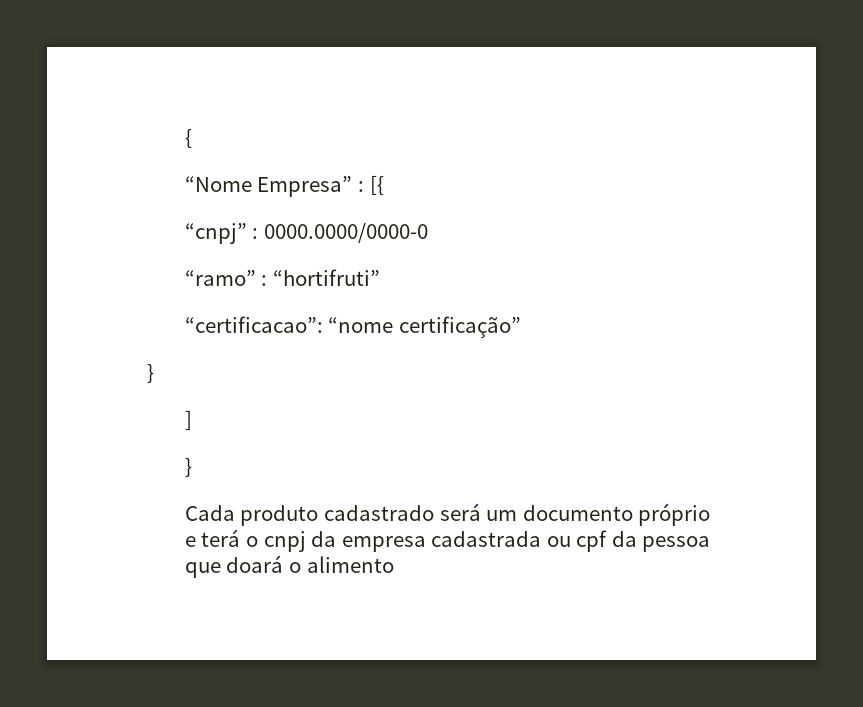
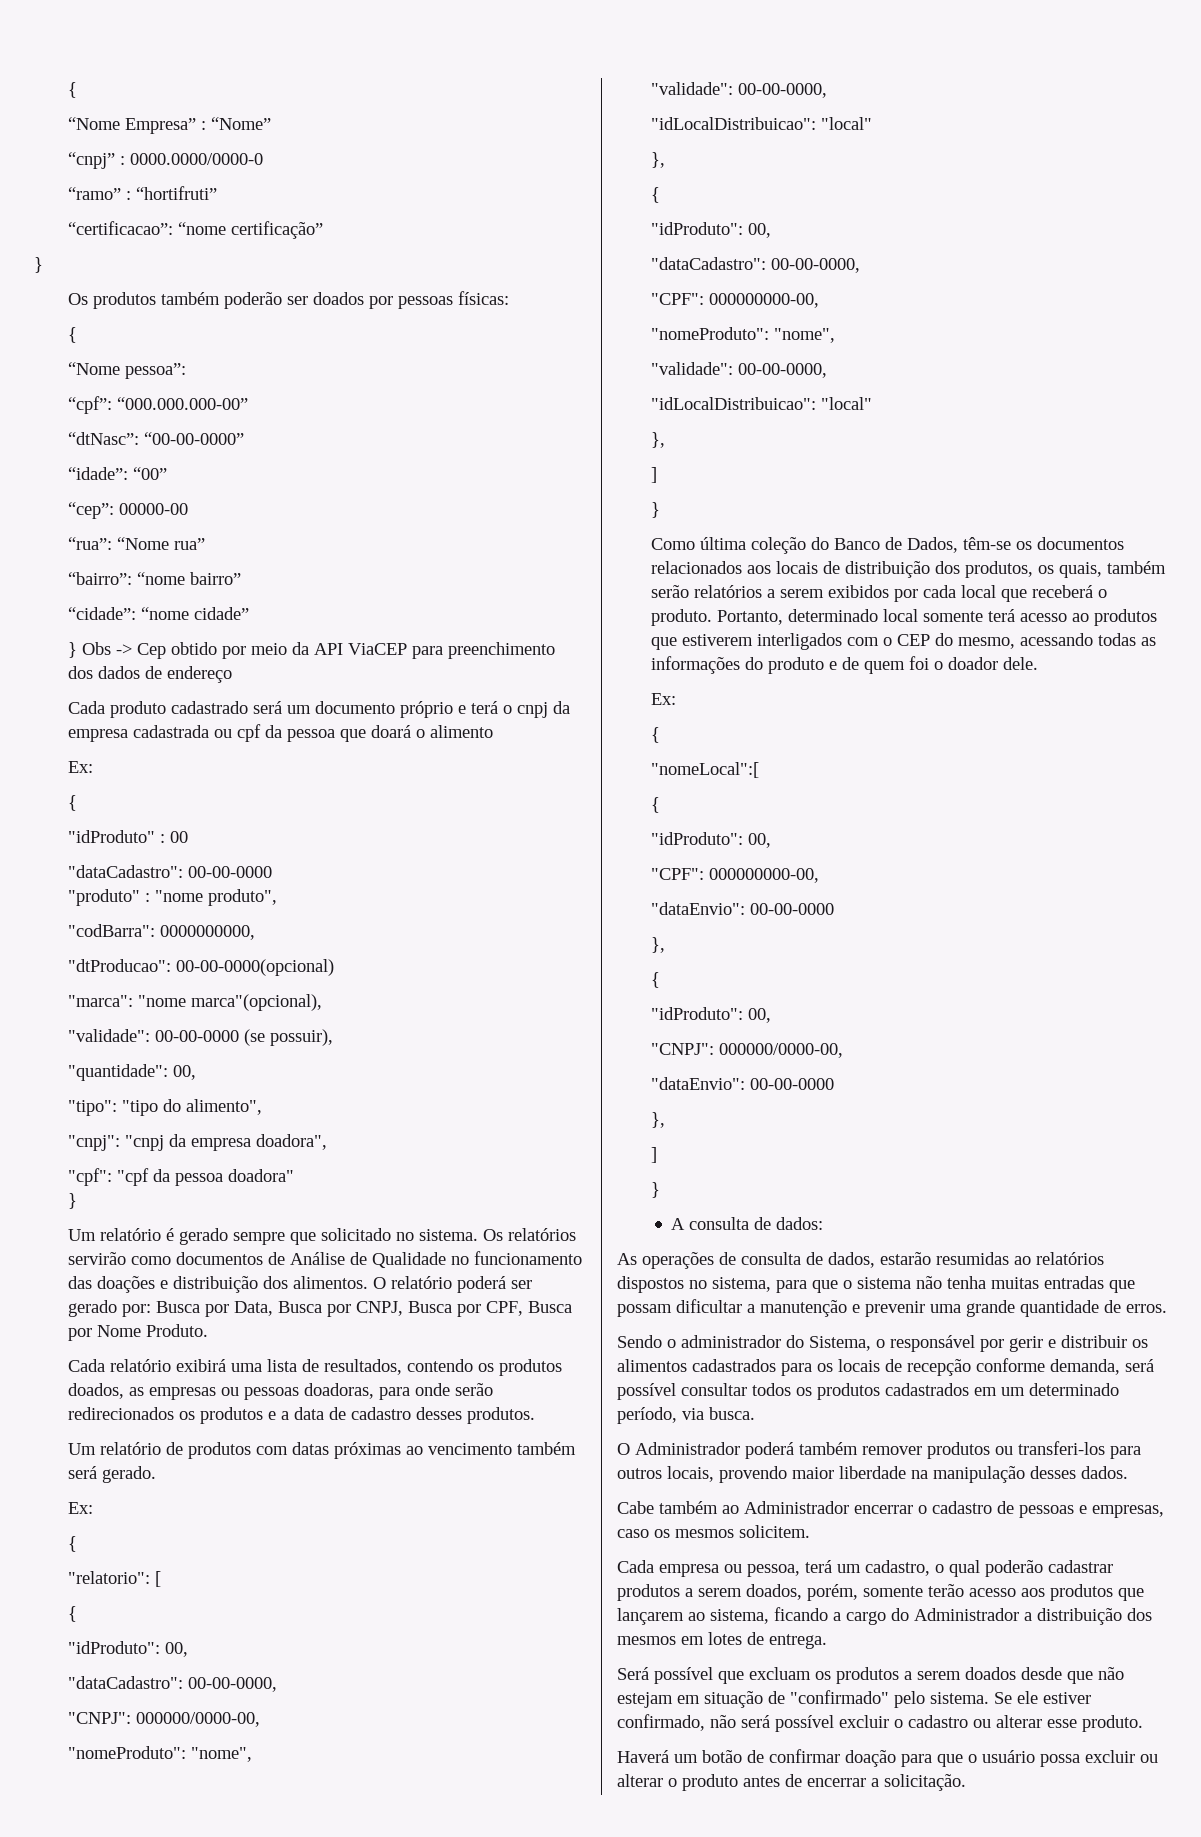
- “Nome Empresa” : [{
+ “Nome Empresa” : “Nome”
- ]
- }
+ Os produtos também poderão ser doados por pessoas físicas:
+ {
+ “Nome pessoa”:
+ “cpf”: “000.000.000-00”
+ “dtNasc”: “00-00-0000”
+ “idade”: “00”
+ “cep”: 00000-00
+ “rua”: “Nome rua”
+ “bairro”: “nome bairro”
+ “cidade”: “nome cidade”
+ } Obs -> Cep obtido por meio da API ViaCEP para preenchimento dos dados de endereço
  Cada produto cadastrado será um documento próprio e terá o cnpj da empresa cadastrada ou cpf da pessoa que doará o alimento
+ Ex:
+ {
+ "idProduto" : 00
+ "dataCadastro": 00-00-0000
+ "produto" : "nome produto",
+ "codBarra": 0000000000,
+ "dtProducao": 00-00-0000(opcional)
+ "marca": "nome marca"(opcional),
+ "validade": 00-00-0000 (se possuir),
+ "quantidade": 00,
+ "tipo": "tipo do alimento",
+ "cnpj": "cnpj da empresa doadora",
+ "cpf": "cpf da pessoa doadora"
+ }
+ Um relatório é gerado sempre que solicitado no sistema. Os relatórios servirão como documentos de Análise de Qualidade no funcionamento das doações e distribuição dos alimentos. O relatório poderá ser gerado por: Busca por Data, Busca por CNPJ, Busca por CPF, Busca por Nome Produto.
+ Cada relatório exibirá uma lista de resultados, contendo os produtos doados, as empresas ou pessoas doadoras, para onde serão redirecionados os produtos e a data de cadastro desses produtos.
+ Um relatório de produtos com datas próximas ao vencimento também será gerado.
+ Ex:
+ {
+ "relatorio": [
+ {
+ "idProduto": 00,
+ "dataCadastro": 00-00-0000,
+ "CNPJ": 000000/0000-00,
+ "nomeProduto": "nome",
+ "validade": 00-00-0000,
+ "idLocalDistribuicao": "local"
+ },
+ {
+ "idProduto": 00,
+ "dataCadastro": 00-00-0000,
+ "CPF": 000000000-00,
+ "nomeProduto": "nome",
+ "validade": 00-00-0000,
+ "idLocalDistribuicao": "local"
+ },
+ ]
+ }
+ Como última coleção do Banco de Dados, têm-se os documentos relacionados aos locais de distribuição dos produtos, os quais, também serão relatórios a serem exibidos por cada local que receberá o produto. Portanto, determinado local somente terá acesso ao produtos que estiverem interligados com o CEP do mesmo, acessando todas as informações do produto e de quem foi o doador dele.
+ Ex:
+ {
+ "nomeLocal":[
+ {
+ "idProduto": 00,
+ "CPF": 000000000-00,
+ "dataEnvio": 00-00-0000
+ },
+ {
+ "idProduto": 00,
+ "CNPJ": 000000/0000-00,
+ "dataEnvio": 00-00-0000
+ },
+ ]
+ }
+ A consulta de dados:
+ As operações de consulta de dados, estarão resumidas ao relatórios dispostos no sistema, para que o sistema não tenha muitas entradas que possam dificultar a manutenção e prevenir uma grande quantidade de erros.
+ Sendo o administrador do Sistema, o responsável por gerir e distribuir os alimentos cadastrados para os locais de recepção conforme demanda, será possível consultar todos os produtos cadastrados em um determinado período, via busca.
+ O Administrador poderá também remover produtos ou transferi-los para outros locais, provendo maior liberdade na manipulação desses dados.
+ Cabe também ao Administrador encerrar o cadastro de pessoas e empresas, caso os mesmos solicitem.
+ Cada empresa ou pessoa, terá um cadastro, o qual poderão cadastrar produtos a serem doados, porém, somente terão acesso aos produtos que lançarem ao sistema, ficando a cargo do Administrador a distribuição dos mesmos em lotes de entrega.
+ Será possível que excluam os produtos a serem doados desde que não estejam em situação de "confirmado" pelo sistema. Se ele estiver confirmado, não será possível excluir o cadastro ou alterar esse produto.
+ Haverá um botão de confirmar doação para que o usuário possa excluir ou alterar o produto antes de encerrar a solicitação.

